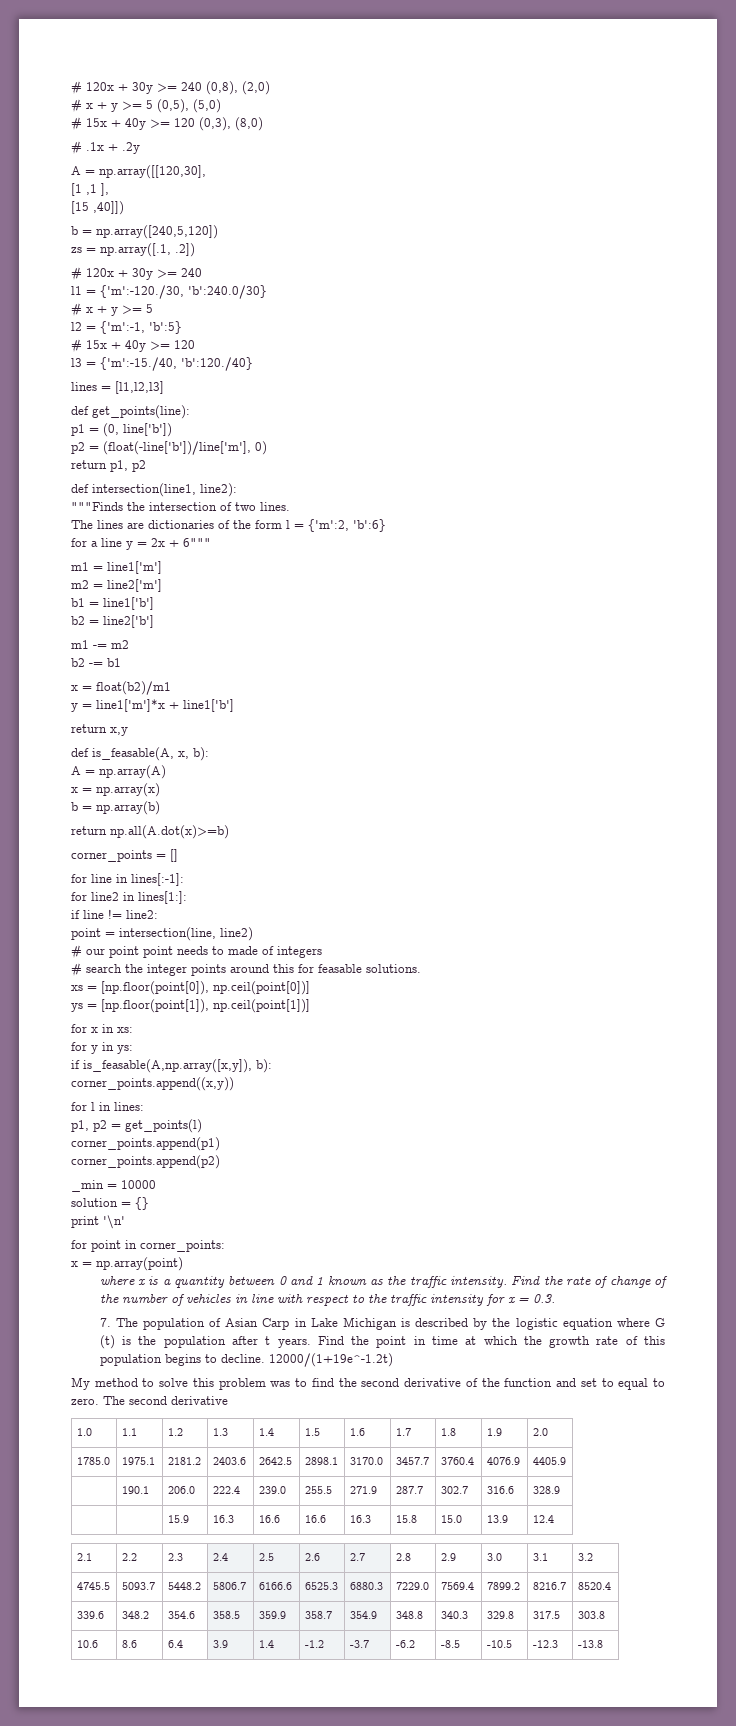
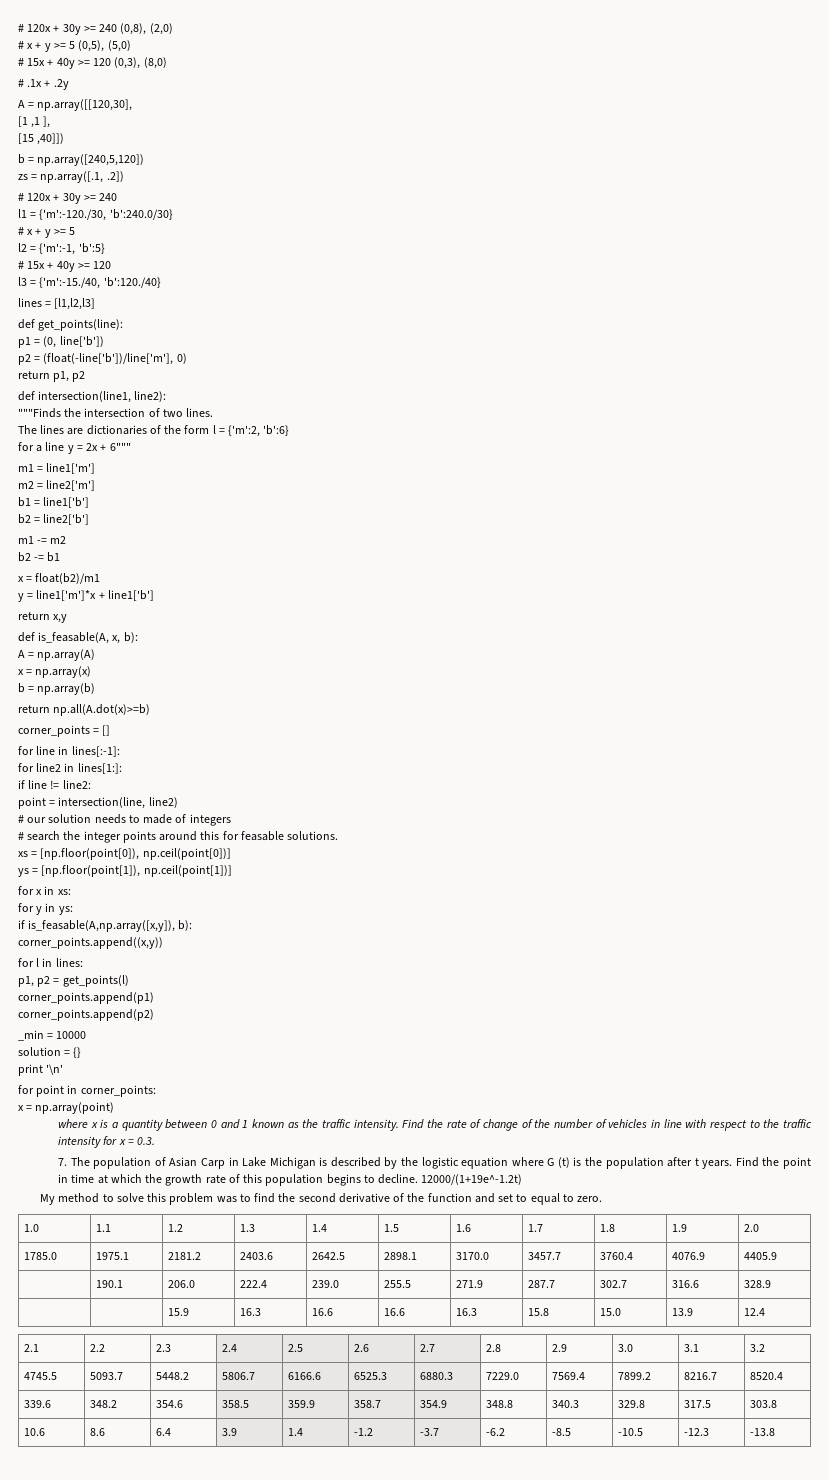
- # our point point needs to made of integers
+ # our solution needs to made of integers
- The second derivative

